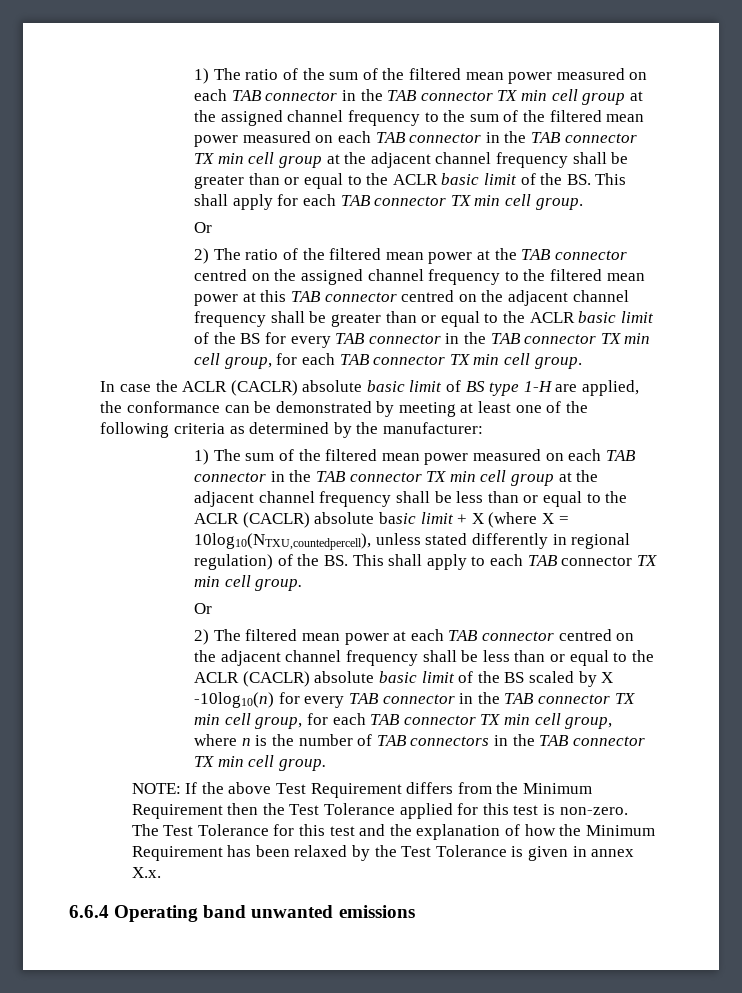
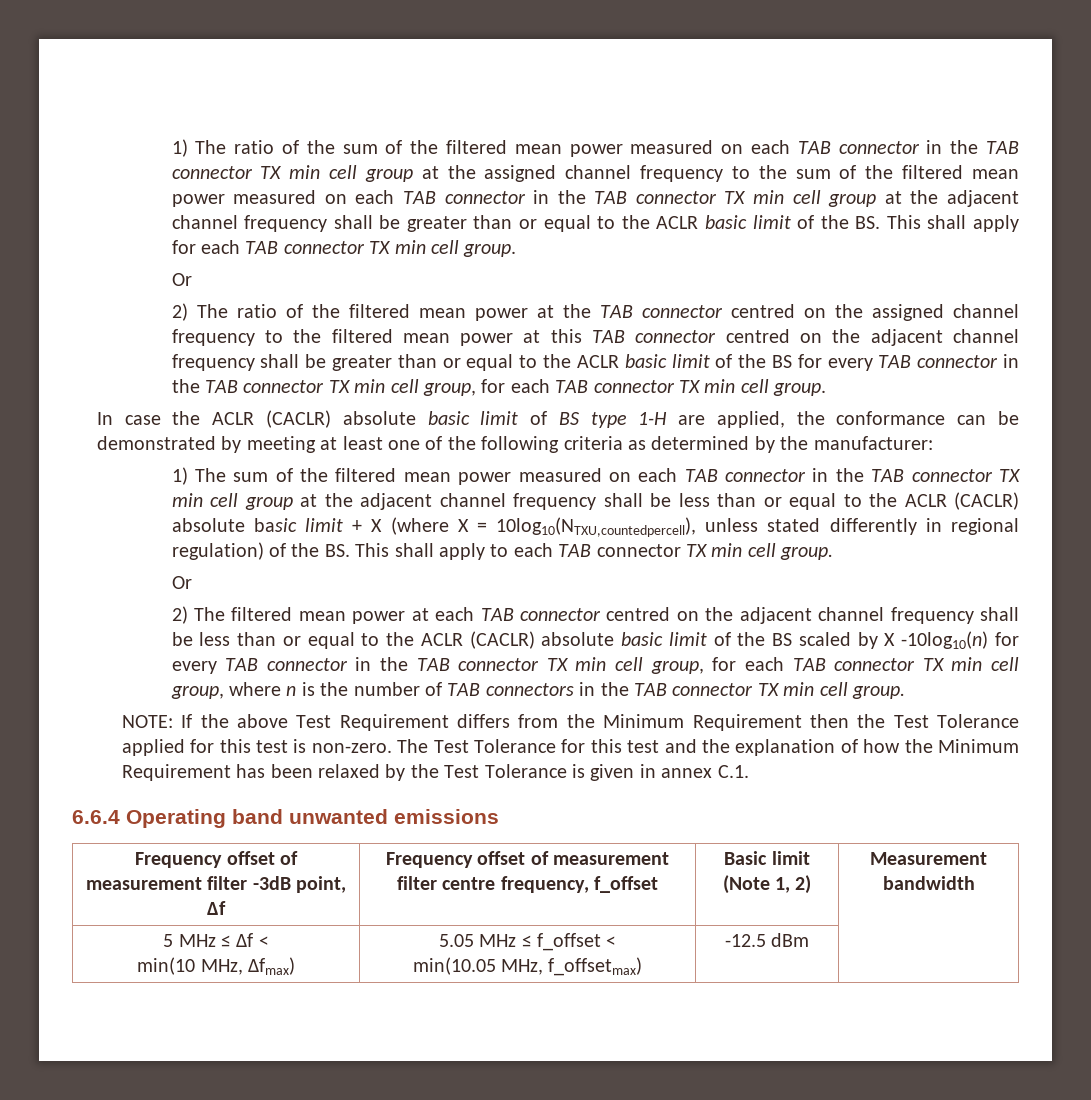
- The Test Tolerance for this test and the explanation of how the Minimum Requirement has been relaxed by the Test Tolerance is given in annex X.x.
+ The Test Tolerance for this test and the explanation of how the Minimum Requirement has been relaxed by the Test Tolerance is given in annex C.1.
+ Frequency offset of measurement filter -3dB point, Δf | Frequency offset of measurement filter centre frequency, f_offset | Basic limit (Note 1, 2) | Measurement bandwidth
+ 5 MHz ≤ Δf <
+ min(10 MHz, Δfmax) | 5.05 MHz ≤ f_offset <
+ min(10.05 MHz, f_offsetmax) | -12.5 dBm |

